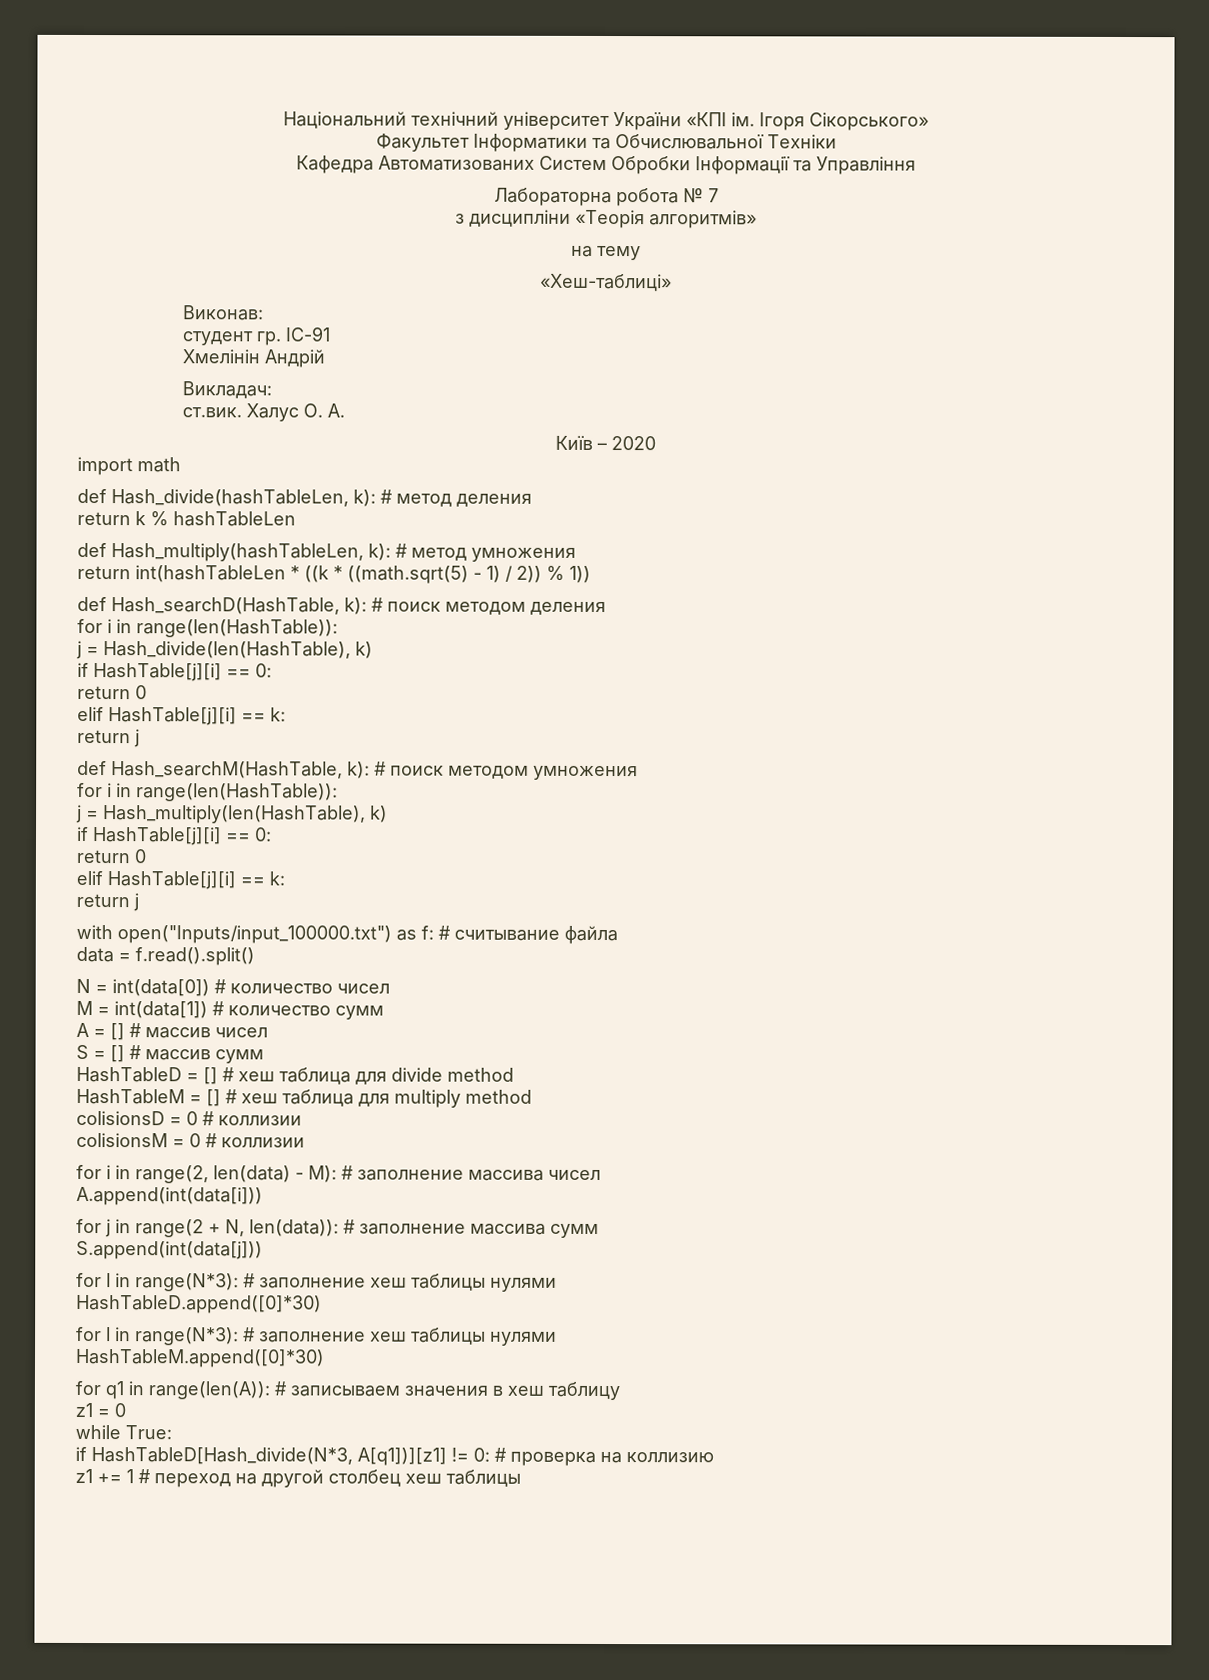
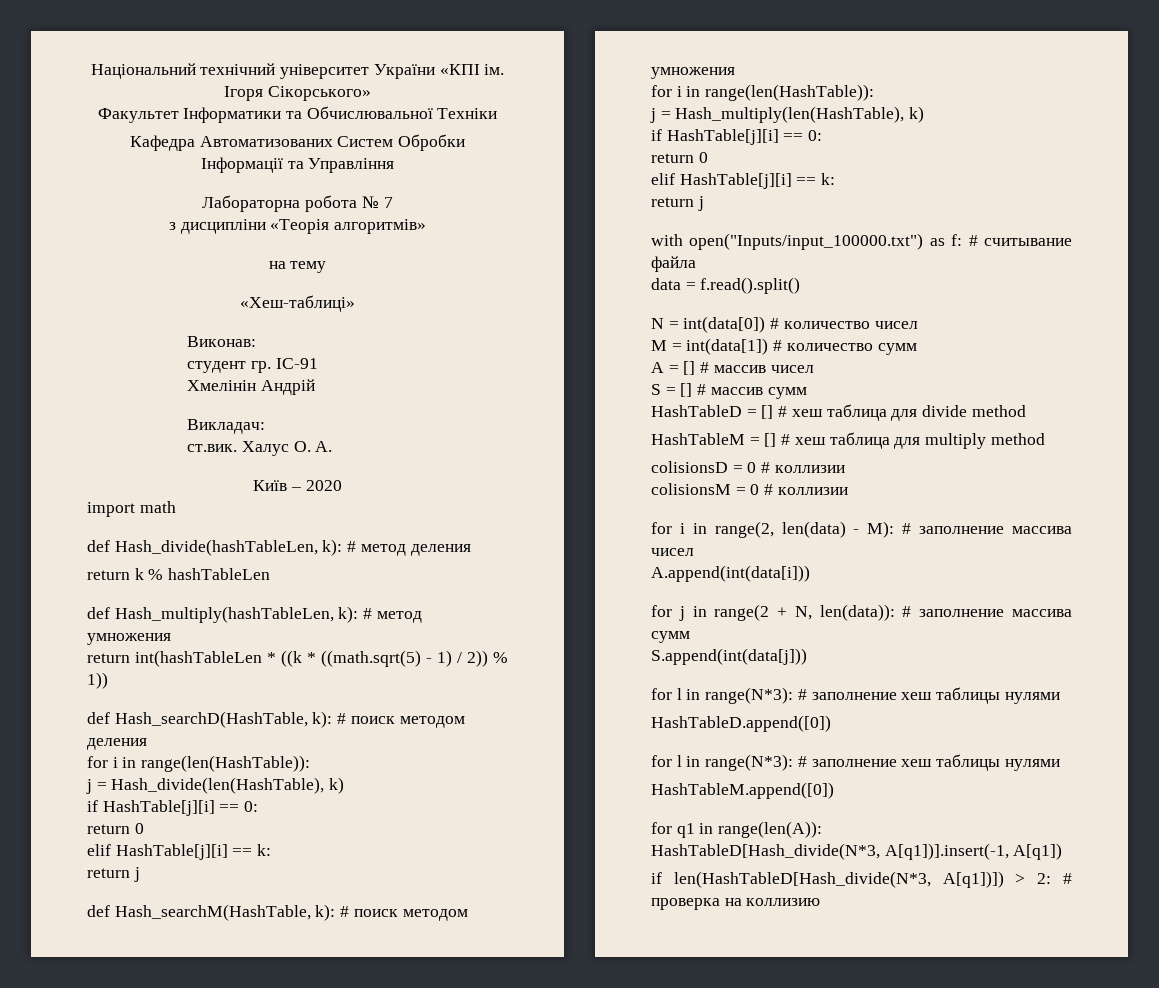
- HashTableD.append([0]*30)
+ HashTableD.append([0])
  for l in range(N*3): # заполнение хеш таблицы нулями
- HashTableM.append([0]*30)
+ HashTableM.append([0])
- for q1 in range(len(A)): # записываем значения в хеш таблицу
- z1 = 0
- while True:
- if HashTableD[Hash_divide(N*3, A[q1])][z1] != 0: # проверка на коллизию
- z1 += 1 # переход на другой столбец хеш таблицы
+ for q1 in range(len(A)):
+ HashTableD[Hash_divide(N*3, A[q1])].insert(-1, A[q1])
+ if len(HashTableD[Hash_divide(N*3, A[q1])]) > 2: # проверка на коллизию

